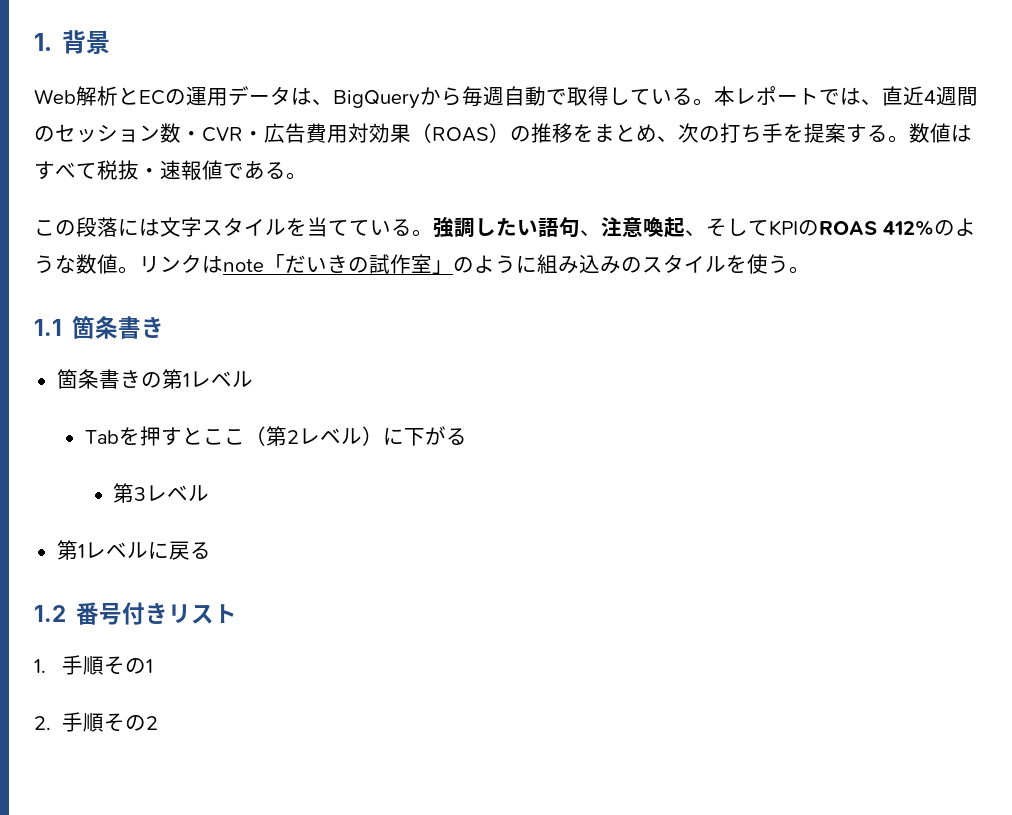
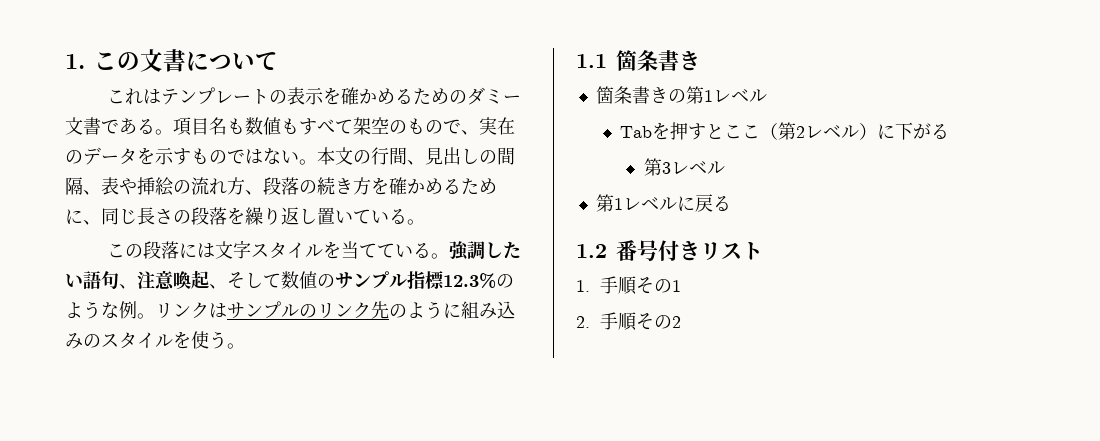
- 1.背景
- Web解析とECの運用データは、BigQueryから毎週自動で取得している。本レポートでは、直近4週間のセッション数・CVR・広告費用対効果（ROAS）の推移をまとめ、次の打ち手を提案する。数値はすべて税抜・速報値である。
+ 1.この文書について
+ これはテンプレートの表示を確かめるためのダミー文書である。項目名も数値もすべて架空のもので、実在のデータを示すものではない。本文の行間、見出しの間隔、表や挿絵の流れ方、段落の続き方を確かめるために、同じ長さの段落を繰り返し置いている。
- 強調したい語句、注意喚起、そしてKPIのROAS 412%のような数値。
+ 強調したい語句、注意喚起、そして数値のサンプル指標12.3%のような例。
- リンクはnote「だいきの試作室」のように組み込みのスタイルを使う。
+ リンクはサンプルのリンク先のように組み込みのスタイルを使う。

